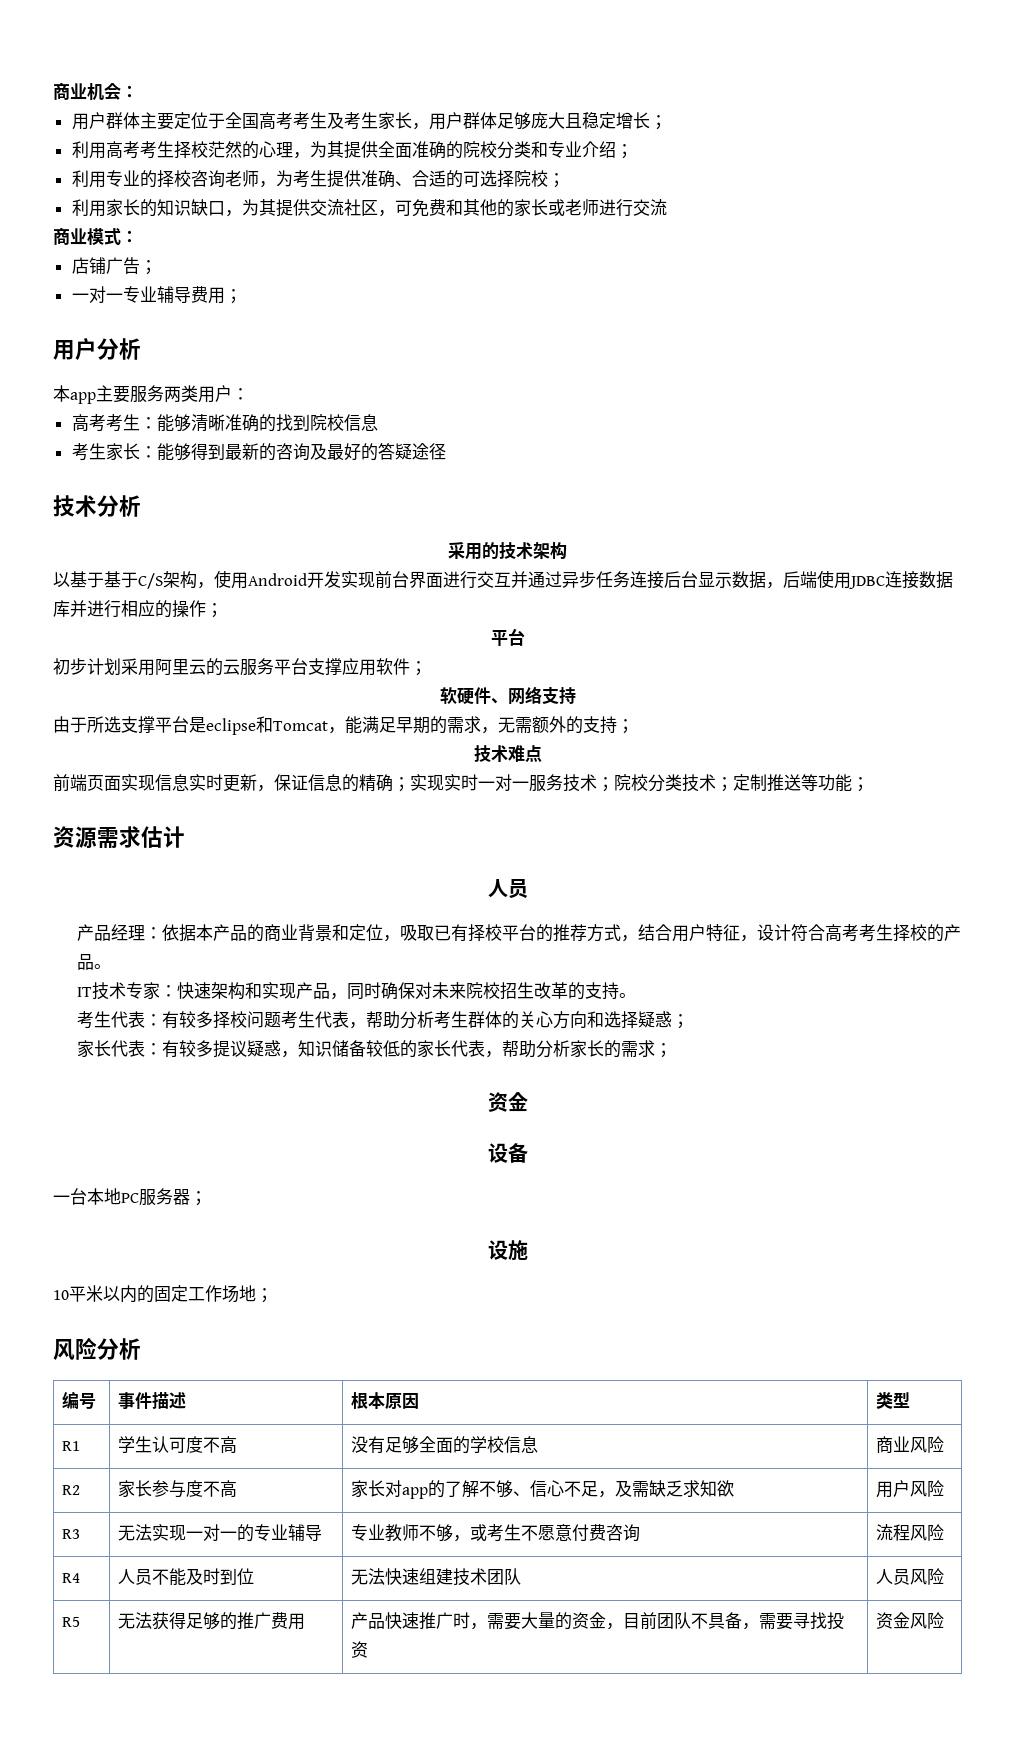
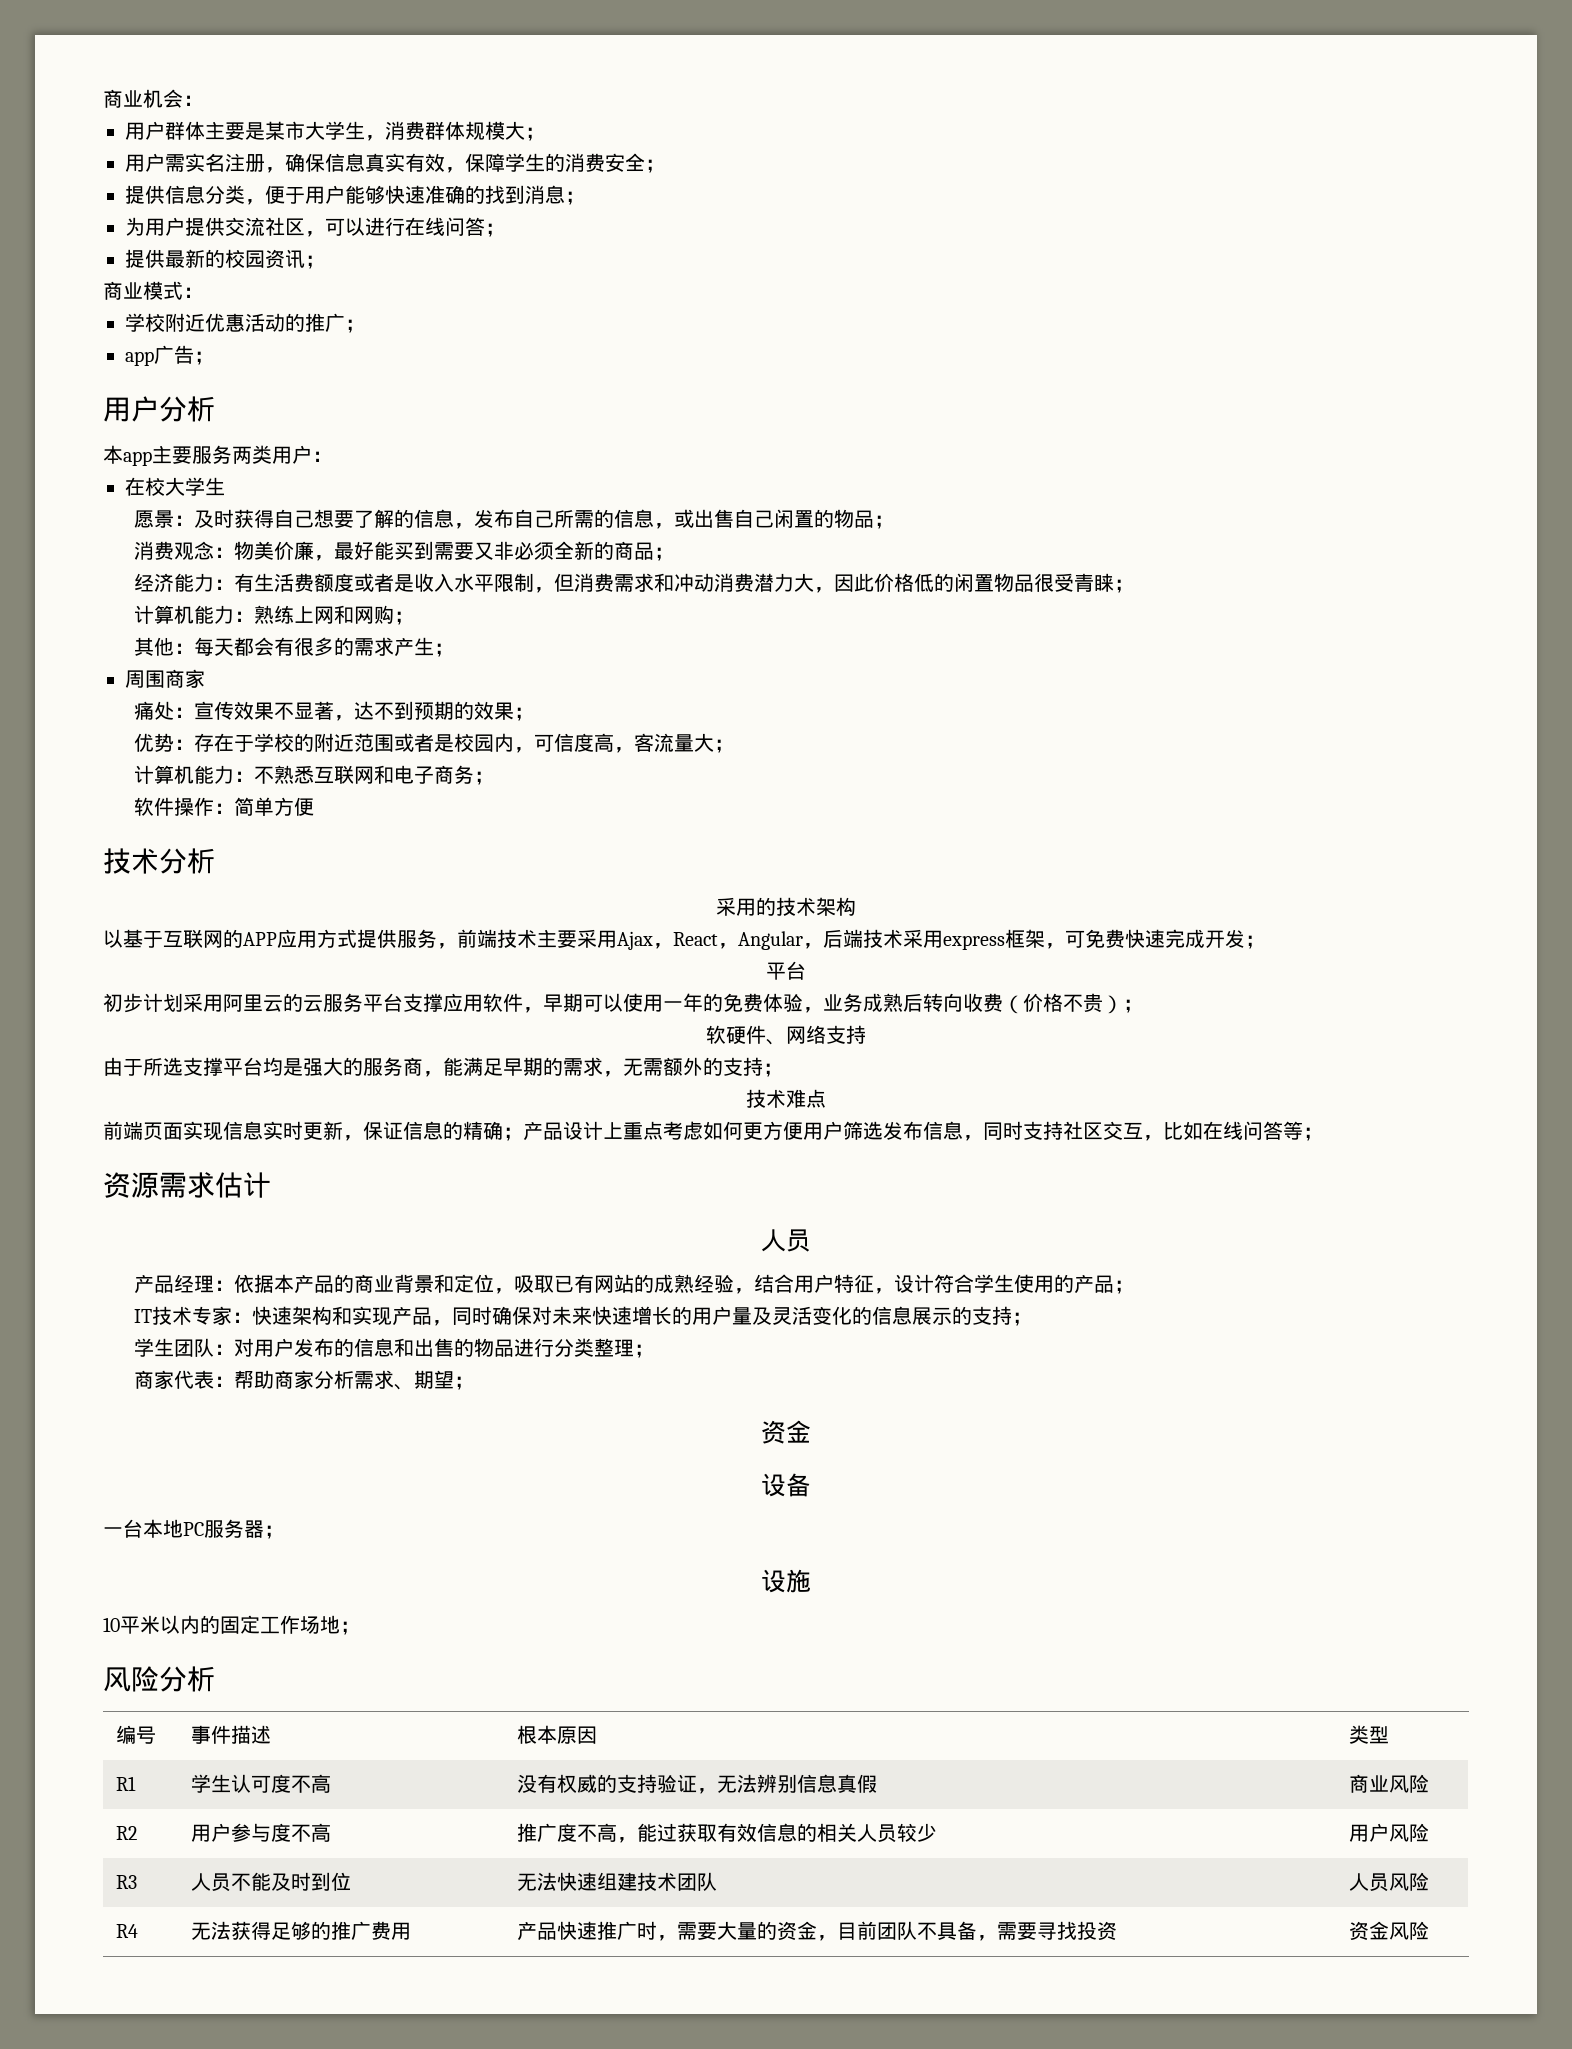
- 用户群体主要定位于全国高考考生及考生家长，用户群体足够庞大且稳定增长；
- 利用高考考生择校茫然的心理，为其提供全面准确的院校分类和专业介绍；
- 利用专业的择校咨询老师，为考生提供准确、合适的可选择院校；
- 利用家长的知识缺口，为其提供交流社区，可免费和其他的家长或老师进行交流
+ 用户群体主要是某市大学生，消费群体规模大；
+ 用户需实名注册，确保信息真实有效，保障学生的消费安全；
+ 提供信息分类，便于用户能够快速准确的找到消息；
+ 为用户提供交流社区，可以进行在线问答；
+ 提供最新的校园资讯；
  商业模式：
- 店铺广告；
- 一对一专业辅导费用；
+ 学校附近优惠活动的推广；
+ app广告；
- 高考考生：能够清晰准确的找到院校信息
- 考生家长：能够得到最新的咨询及最好的答疑途径
+ 在校大学生
+ 愿景：及时获得自己想要了解的信息，发布自己所需的信息，或出售自己闲置的物品；
+ 消费观念：物美价廉，最好能买到需要又非必须全新的商品；
+ 经济能力：有生活费额度或者是收入水平限制，但消费需求和冲动消费潜力大，因此价格低的闲置物品很受青睐；
+ 计算机能力：熟练上网和网购；
+ 其他：每天都会有很多的需求产生；
+ 周围商家
+ 痛处：宣传效果不显著，达不到预期的效果；
+ 优势：存在于学校的附近范围或者是校园内，可信度高，客流量大；
+ 计算机能力：不熟悉互联网和电子商务；
+ 软件操作：简单方便
- 以基于基于C/S架构，使用Android开发实现前台界面进行交互并通过异步任务连接后台显示数据，后端使用JDBC连接数据库并进行相应的操作；
+ 以基于互联网的APP应用方式提供服务，前端技术主要采用Ajax，React，Angular，后端技术采用express框架，可免费快速完成开发；
- 初步计划采用阿里云的云服务平台支撑应用软件；
+ 初步计划采用阿里云的云服务平台支撑应用软件，早期可以使用一年的免费体验，业务成熟后转向收费（价格不贵）；
- 由于所选支撑平台是eclipse和Tomcat，能满足早期的需求，无需额外的支持；
+ 由于所选支撑平台均是强大的服务商，能满足早期的需求，无需额外的支持；
- 前端页面实现信息实时更新，保证信息的精确；实现实时一对一服务技术；院校分类技术；定制推送等功能；
+ 前端页面实现信息实时更新，保证信息的精确；产品设计上重点考虑如何更方便用户筛选发布信息，同时支持社区交互，比如在线问答等；
- 产品经理：依据本产品的商业背景和定位，吸取已有择校平台的推荐方式，结合用户特征，设计符合高考考生择校的产品。
+ 产品经理：依据本产品的商业背景和定位，吸取已有网站的成熟经验，结合用户特征，设计符合学生使用的产品；
- IT技术专家：快速架构和实现产品，同时确保对未来院校招生改革的支持。
- 考生代表：有较多择校问题考生代表，帮助分析考生群体的关心方向和选择疑惑；
- 家长代表：有较多提议疑惑，知识储备较低的家长代表，帮助分析家长的需求；
+ IT技术专家：快速架构和实现产品，同时确保对未来快速增长的用户量及灵活变化的信息展示的支持；
+ 学生团队：对用户发布的信息和出售的物品进行分类整理；
+ 商家代表：帮助商家分析需求、期望；
- R1 | 学生认可度不高 | 没有足够全面的学校信息 | 商业风险
+ R1 | 学生认可度不高 | 没有权威的支持验证，无法辨别信息真假 | 商业风险
- R2 | 家长参与度不高 | 家长对app的了解不够、信心不足，及需缺乏求知欲 | 用户风险
- R3 | 无法实现一对一的专业辅导 | 专业教师不够，或考生不愿意付费咨询 | 流程风险
- R4 | 人员不能及时到位 | 无法快速组建技术团队 | 人员风险
+ R2 | 用户参与度不高 | 推广度不高，能过获取有效信息的相关人员较少 | 用户风险
+ R3 | 人员不能及时到位 | 无法快速组建技术团队 | 人员风险
- R5 | 无法获得足够的推广费用 | 产品快速推广时，需要大量的资金，目前团队不具备，需要寻找投资 | 资金风险
+ R4 | 无法获得足够的推广费用 | 产品快速推广时，需要大量的资金，目前团队不具备，需要寻找投资 | 资金风险

